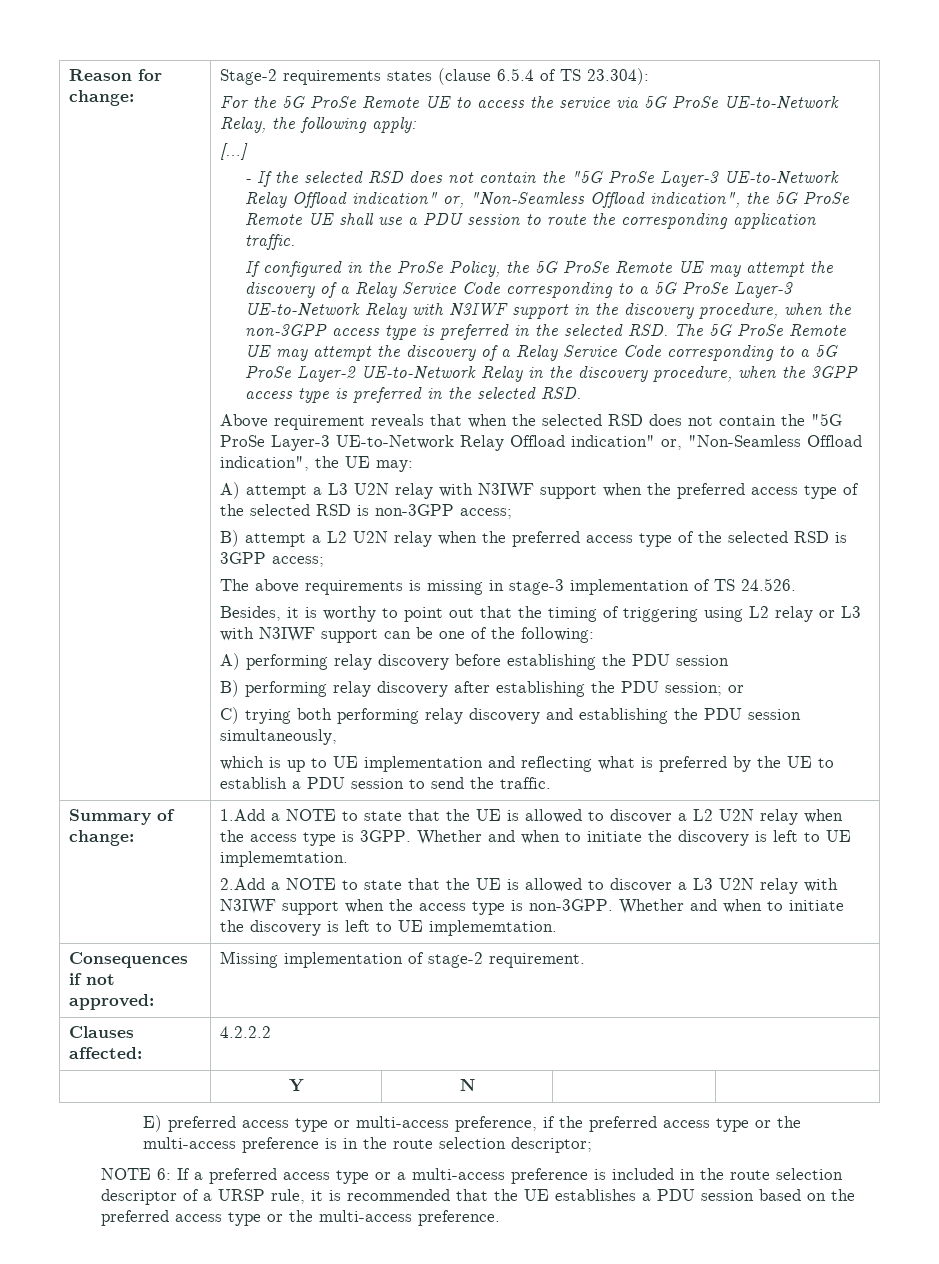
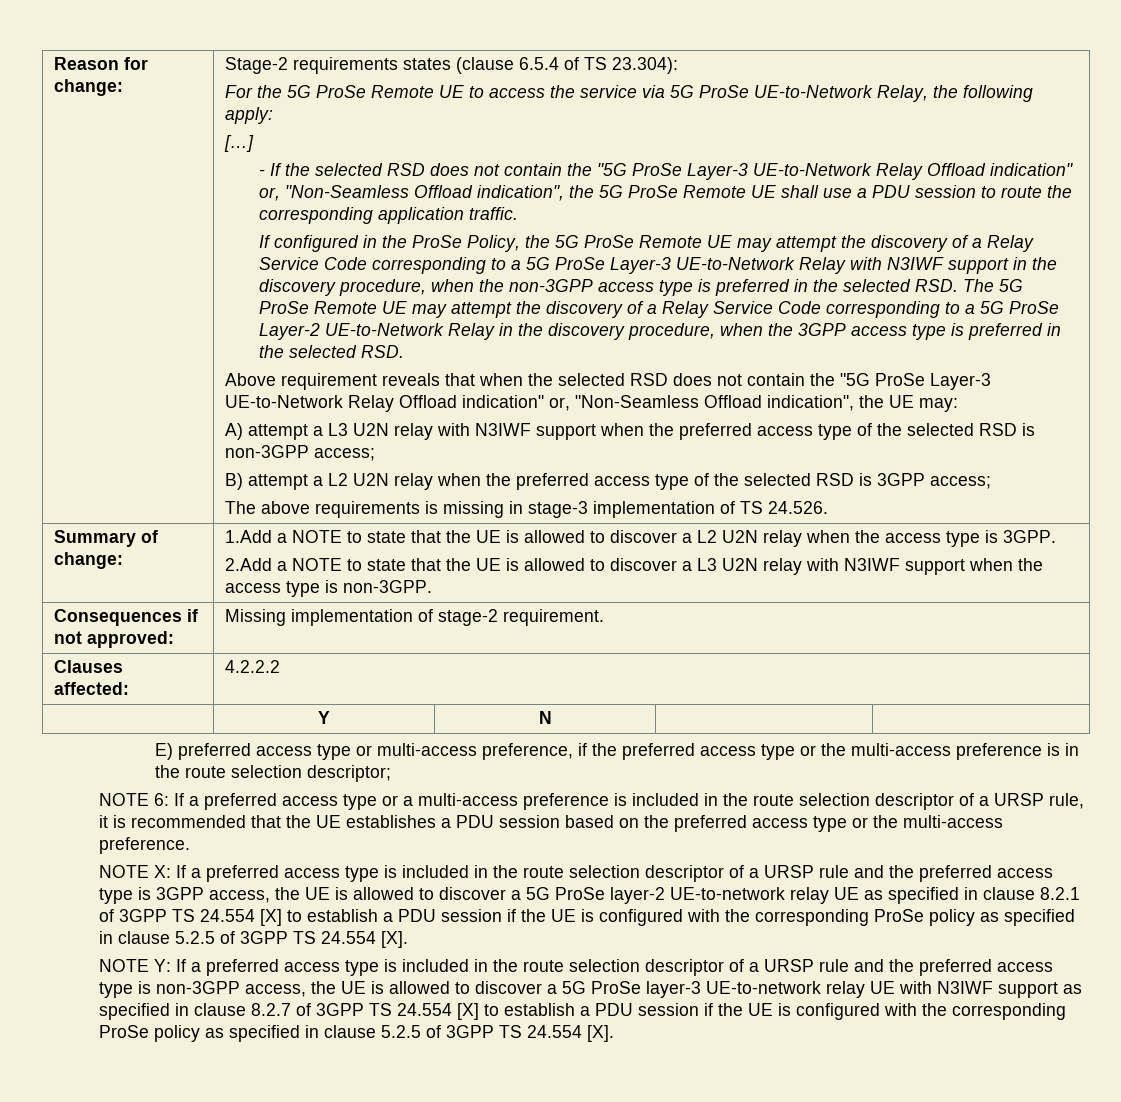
- Besides, it is worthy to point out that the timing of triggering using L2 relay or L3 with N3IWF support can be one of the following:
- A) performing relay discovery before establishing the PDU session
- B) performing relay discovery after establishing the PDU session; or
- C) trying both performing relay discovery and establishing the PDU session simultaneously,
- which is up to UE implementation and reflecting what is preferred by the UE to establish a PDU session to send the traffic.
- 1.Add a NOTE to state that the UE is allowed to discover a L2 U2N relay when the access type is 3GPP. Whether and when to initiate the discovery is left to UE implememtation.
+ 1.Add a NOTE to state that the UE is allowed to discover a L2 U2N relay when the access type is 3GPP.
- 2.Add a NOTE to state that the UE is allowed to discover a L3 U2N relay with N3IWF support when the access type is non-3GPP. Whether and when to initiate the discovery is left to UE implememtation.
+ 2.Add a NOTE to state that the UE is allowed to discover a L3 U2N relay with N3IWF support when the access type is non-3GPP.
+ NOTE X: If a preferred access type is included in the route selection descriptor of a URSP rule and the preferred access type is 3GPP access, the UE is allowed to discover a 5G ProSe layer-2 UE-to-network relay UE as specified in clause 8.2.1 of 3GPP TS 24.554 [X] to establish a PDU session if the UE is configured with the corresponding ProSe policy as specified in clause 5.2.5 of 3GPP TS 24.554 [X].
+ NOTE Y: If a preferred access type is included in the route selection descriptor of a URSP rule and the preferred access type is non-3GPP access, the UE is allowed to discover a 5G ProSe layer-3 UE-to-network relay UE with N3IWF support as specified in clause 8.2.7 of 3GPP TS 24.554 [X] to establish a PDU session if the UE is configured with the corresponding ProSe policy as specified in clause 5.2.5 of 3GPP TS 24.554 [X].

